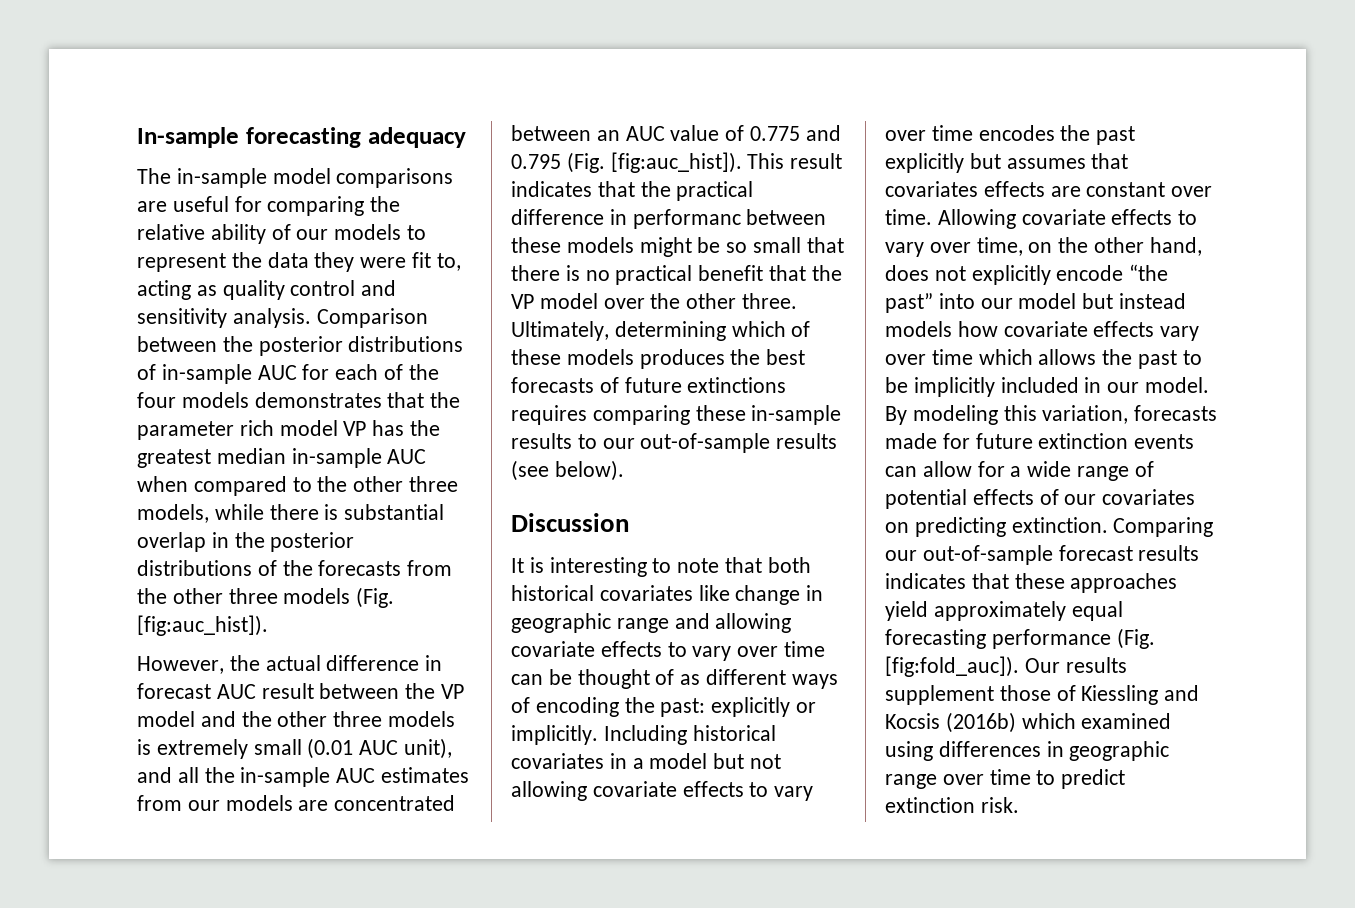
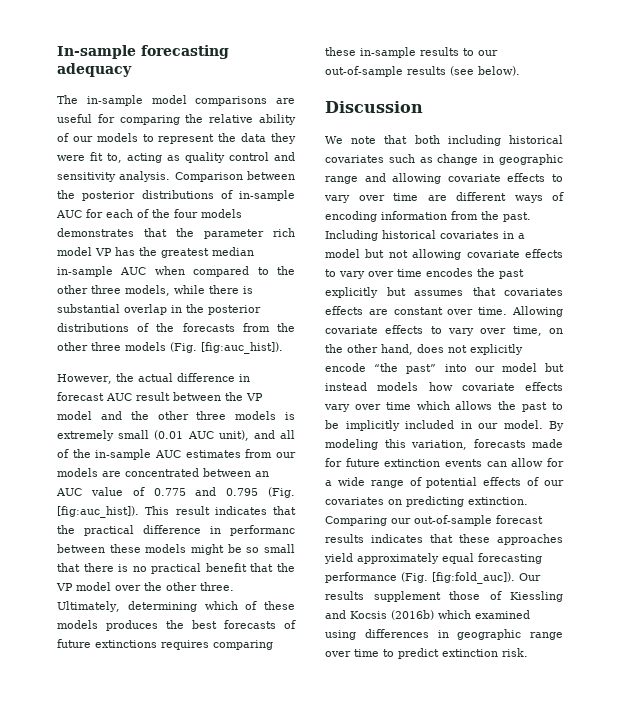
- However, the actual difference in forecast AUC result between the VP model and the other three models is extremely small (0.01 AUC unit), and all the in-sample AUC estimates from our models are concentrated between an AUC value of 0.775 and 0.795 (Fig. [fig:auc_hist]).
+ However, the actual difference in forecast AUC result between the VP model and the other three models is extremely small (0.01 AUC unit), and all of the in-sample AUC estimates from our models are concentrated between an AUC value of 0.775 and 0.795 (Fig. [fig:auc_hist]).
- It is interesting to note that both historical covariates like change in geographic range and allowing covariate effects to vary over time can be thought of as different ways of encoding the past: explicitly or implicitly.
+ We note that both including historical covariates such as change in geographic range and allowing covariate effects to vary over time are different ways of encoding information from the past.

